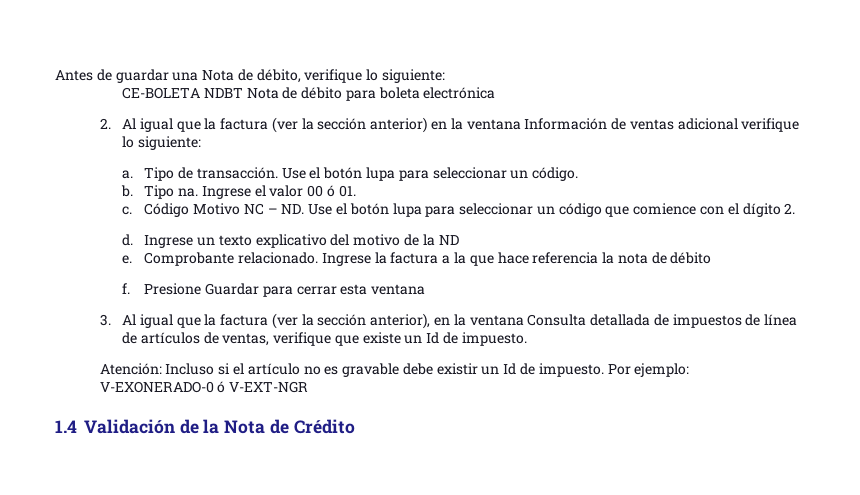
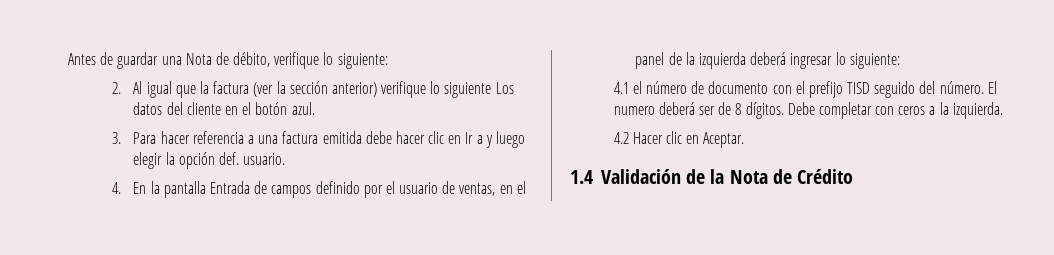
- CE-BOLETA NDBT Nota de débito para boleta electrónica
- 2. Al igual que la factura (ver la sección anterior) en la ventana Información de ventas adicional verifique lo siguiente:
- a. Tipo de transacción. Use el botón lupa para seleccionar un código.
- b. Tipo na. Ingrese el valor 00 ó 01.
- c. Código Motivo NC – ND. Use el botón lupa para seleccionar un código que comience con el dígito 2.
- d. Ingrese un texto explicativo del motivo de la ND
- e. Comprobante relacionado. Ingrese la factura a la que hace referencia la nota de débito
- f. Presione Guardar para cerrar esta ventana
- 3. Al igual que la factura (ver la sección anterior), en la ventana Consulta detallada de impuestos de línea de artículos de ventas, verifique que existe un Id de impuesto.
- Atención: Incluso si el artículo no es gravable debe existir un Id de impuesto. Por ejemplo: V-EXONERADO-0 ó V-EXT-NGR
+ 2. Al igual que la factura (ver la sección anterior) verifique lo siguiente Los datos del cliente en el botón azul.
+ 3. Para hacer referencia a una factura emitida debe hacer clic en Ir a y luego elegir la opción def. usuario.
+ 4. En la pantalla Entrada de campos definido por el usuario de ventas, en el panel de la izquierda deberá ingresar lo siguiente:
+ 4.1 el número de documento con el prefijo TISD seguido del número. El numero deberá ser de 8 dígitos. Debe completar con ceros a la izquierda.
+ 4.2 Hacer clic en Aceptar.

